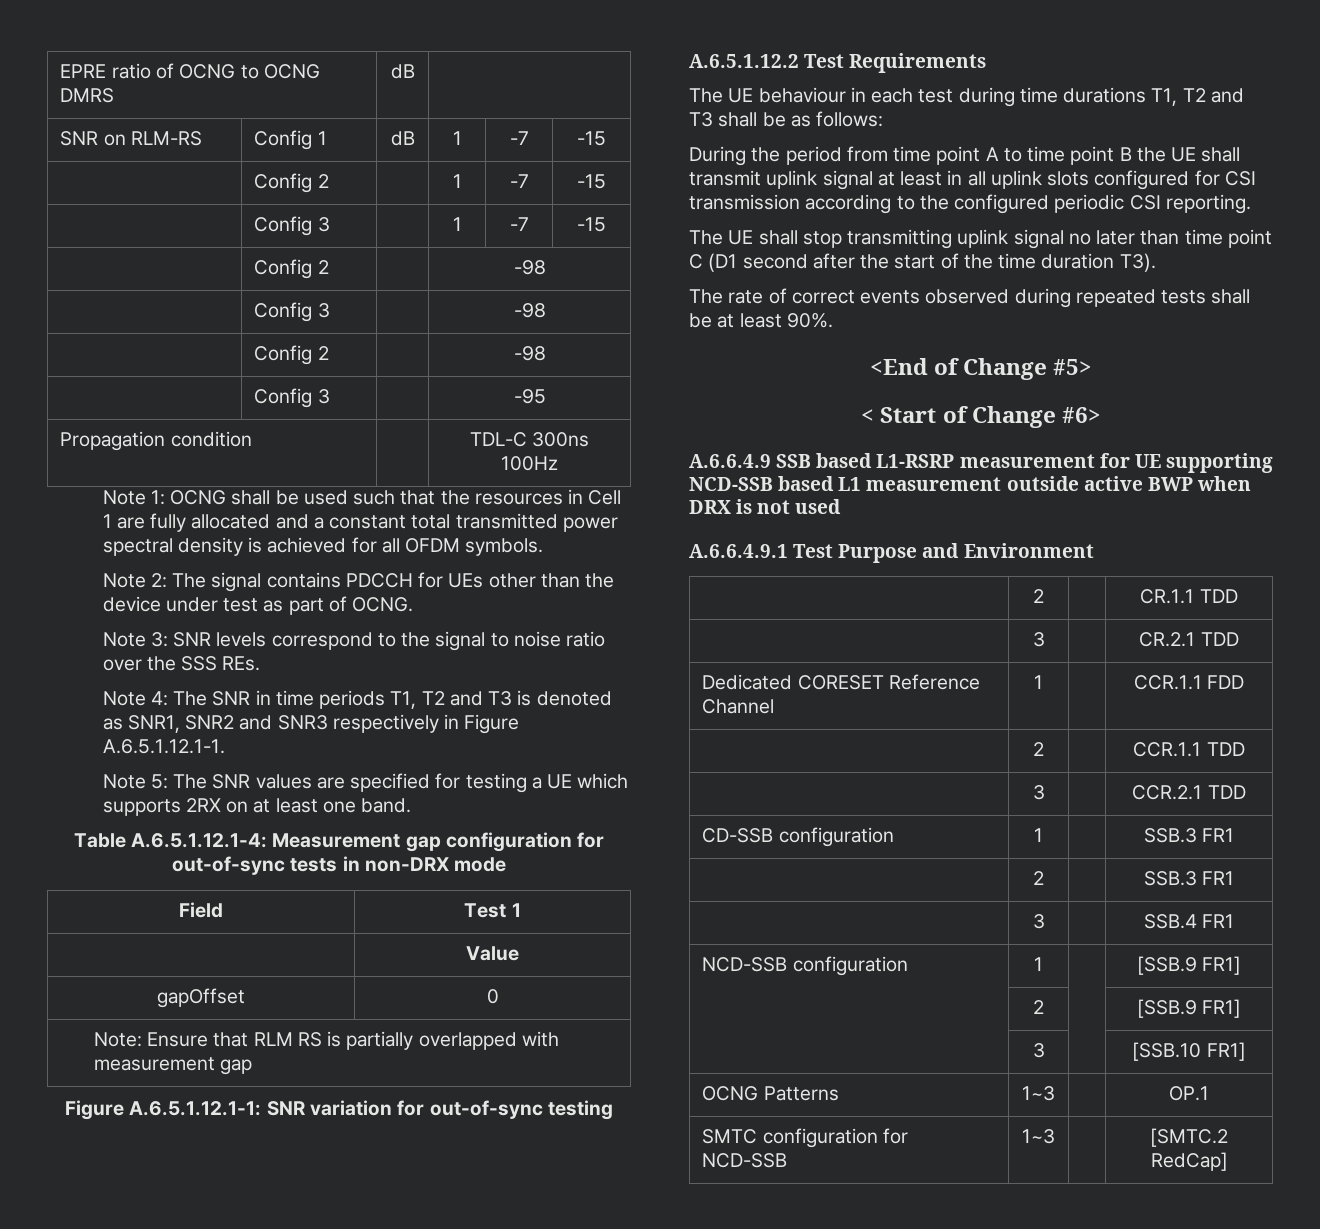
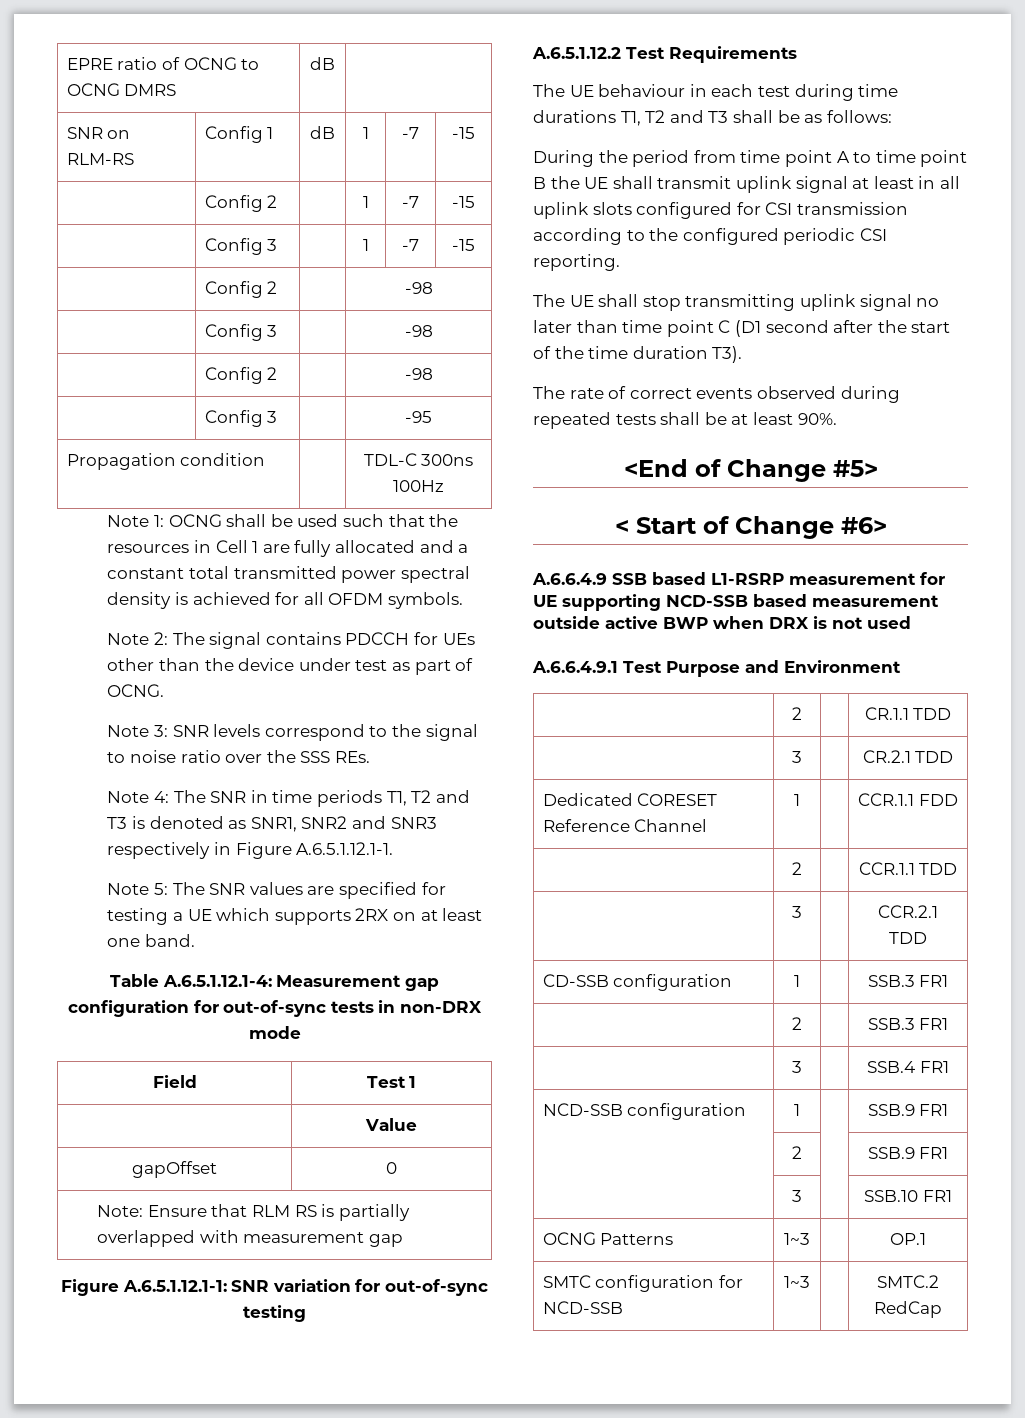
- A.6.6.4.9 SSB based L1-RSRP measurement for UE supporting NCD-SSB based L1 measurement outside active BWP when DRX is not used
+ A.6.6.4.9 SSB based L1-RSRP measurement for UE supporting NCD-SSB based measurement outside active BWP when DRX is not used
- NCD-SSB configuration | 1 | | [SSB.9 FR1]
- | 2 | | [SSB.9 FR1]
- | 3 | | [SSB.10 FR1]
+ NCD-SSB configuration | 1 | | SSB.9 FR1
+ | 2 | | SSB.9 FR1
+ | 3 | | SSB.10 FR1
- SMTC configuration for NCD-SSB | 1~3 | | [SMTC.2 RedCap]
+ SMTC configuration for NCD-SSB | 1~3 | | SMTC.2 RedCap

